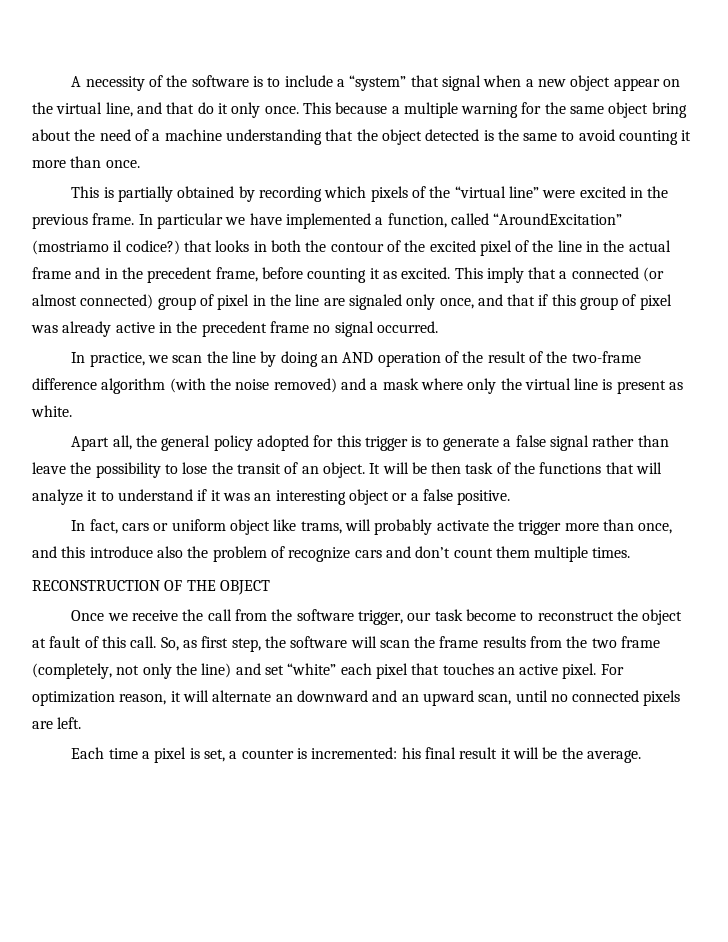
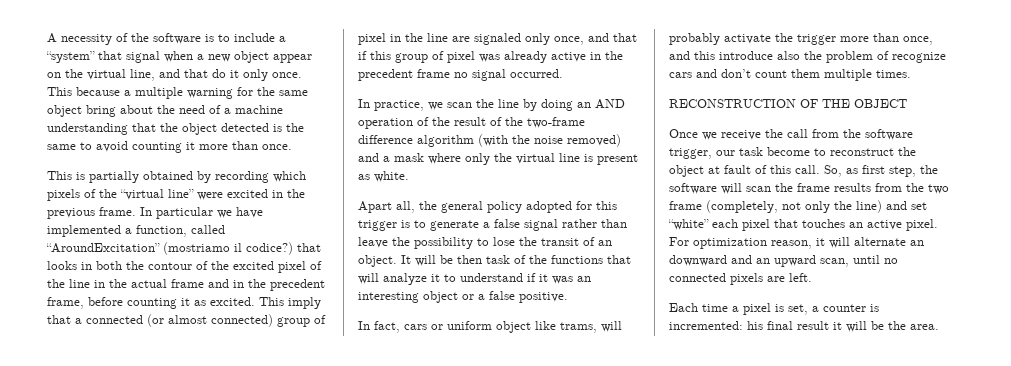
- Each time a pixel is set, a counter is incremented: his final result it will be the average.
+ Each time a pixel is set, a counter is incremented: his final result it will be the area.

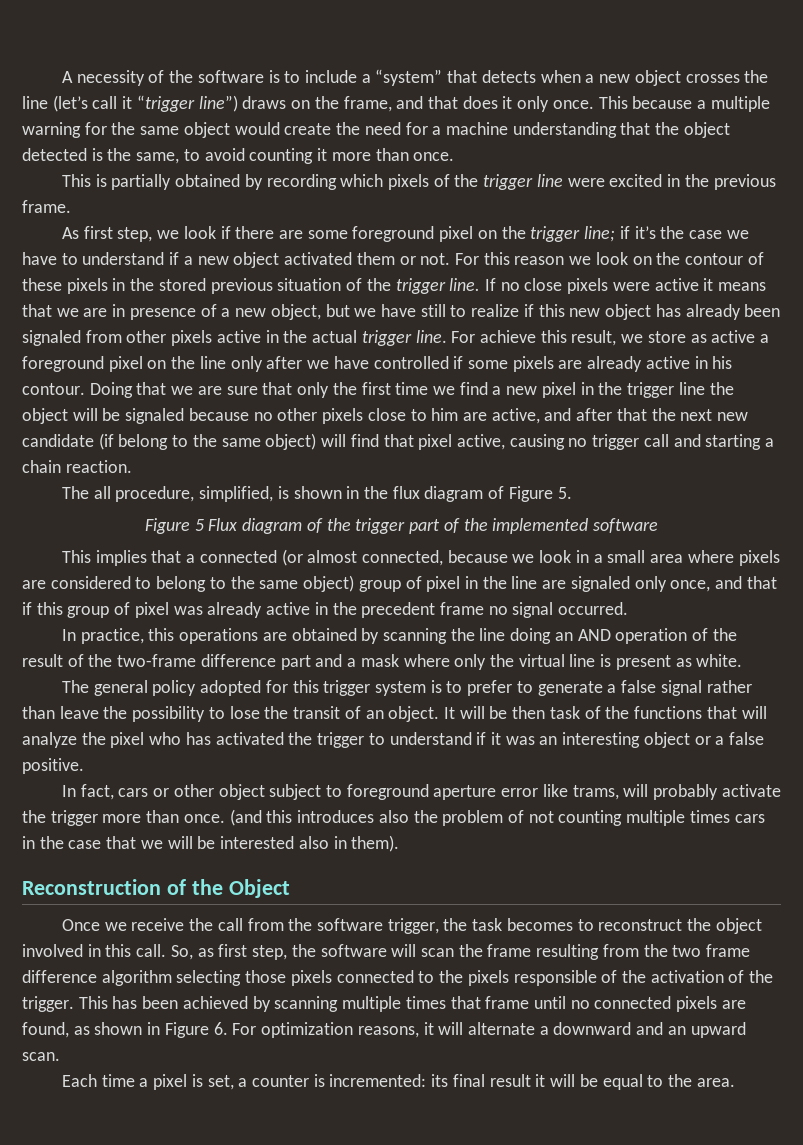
- A necessity of the software is to include a “system” that signal when a new object appear on the virtual line, and that do it only once.
+ A necessity of the software is to include a “system” that detects when a new object crosses the line (let’s call it “trigger line”) draws on the frame, and that does it only once.
- This because a multiple warning for the same object bring about the need of a machine understanding that the object detected is the same to avoid counting it more than once.
+ This because a multiple warning for the same object would create the need for a machine understanding that the object detected is the same, to avoid counting it more than once.
- This is partially obtained by recording which pixels of the “virtual line” were excited in the previous frame. In particular we have implemented a function, called “AroundExcitation” (mostriamo il codice?) that looks in both the contour of the excited pixel of the line in the actual frame and in the precedent frame, before counting it as excited. This imply that a connected (or almost connected) group of pixel in the line are signaled only once, and that if this group of pixel was already active in the precedent frame no signal occurred.
+ This is partially obtained by recording which pixels of the trigger line were excited in the previous frame.
+ As first step, we look if there are some foreground pixel on the trigger line; if it’s the case we have to understand if a new object activated them or not. For this reason we look on the contour of these pixels in the stored previous situation of the trigger line. If no close pixels were active it means that we are in presence of a new object, but we have still to realize if this new object has already been signaled from other pixels active in the actual trigger line. For achieve this result, we store as active a foreground pixel on the line only after we have controlled if some pixels are already active in his contour. Doing that we are sure that only the first time we find a new pixel in the trigger line the object will be signaled because no other pixels close to him are active, and after that the next new candidate (if belong to the same object) will find that pixel active, causing no trigger call and starting a chain reaction.
+ The all procedure, simplified, is shown in the flux diagram of Figure 5.
+ Figure 5 Flux diagram of the trigger part of the implemented software
+ This implies that a connected (or almost connected, because we look in a small area where pixels are considered to belong to the same object) group of pixel in the line are signaled only once, and that if this group of pixel was already active in the precedent frame no signal occurred.
- In practice, we scan the line by doing an AND operation of the result of the two-frame difference algorithm (with the noise removed) and a mask where only the virtual line is present as white.
+ In practice, this operations are obtained by scanning the line doing an AND operation of the result of the two-frame difference part and a mask where only the virtual line is present as white.
- Apart all, the general policy adopted for this trigger is to generate a false signal rather than leave the possibility to lose the transit of an object.
+ The general policy adopted for this trigger system is to prefer to generate a false signal rather than leave the possibility to lose the transit of an object.
- It will be then task of the functions that will analyze it to understand if it was an interesting object or a false positive.
+ It will be then task of the functions that will analyze the pixel who has activated the trigger to understand if it was an interesting object or a false positive.
- In fact, cars or uniform object like trams, will probably activate the trigger more than once, and this introduce also the problem of recognize cars and don’t count them multiple times.
- RECONSTRUCTION OF THE OBJECT
+ In fact, cars or other object subject to foreground aperture error like trams, will probably activate the trigger more than once. (and this introduces also the problem of not counting multiple times cars in the case that we will be interested also in them).
+ Reconstruction of the Object
- Once we receive the call from the software trigger, our task become to reconstruct the object at fault of this call.
+ Once we receive the call from the software trigger, the task becomes to reconstruct the object involved in this call.
- So, as first step, the software will scan the frame results from the two frame (completely, not only the line) and set “white” each pixel that touches an active pixel. For optimization reason, it will alternate an downward and an upward scan, until no connected pixels are left.
+ So, as first step, the software will scan the frame resulting from the two frame difference algorithm selecting those pixels connected to the pixels responsible of the activation of the trigger. This has been achieved by scanning multiple times that frame until no connected pixels are found, as shown in Figure 6. For optimization reasons, it will alternate a downward and an upward scan.
- Each time a pixel is set, a counter is incremented: his final result it will be the area.
+ Each time a pixel is set, a counter is incremented: its final result it will be equal to the area.

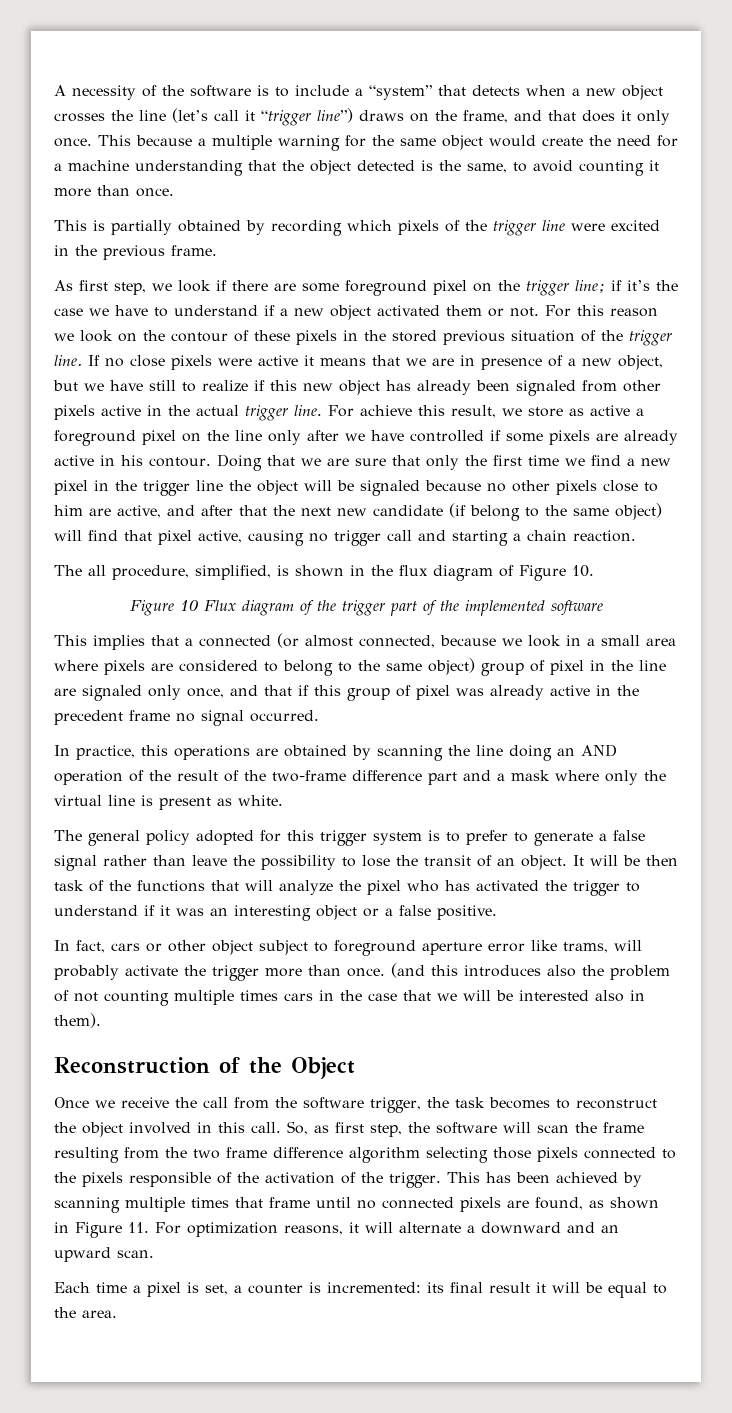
- The all procedure, simplified, is shown in the flux diagram of Figure 5.
- Figure 5 Flux diagram of the trigger part of the implemented software
+ The all procedure, simplified, is shown in the flux diagram of Figure 10.
+ Figure 10 Flux diagram of the trigger part of the implemented software
- This has been achieved by scanning multiple times that frame until no connected pixels are found, as shown in Figure 6. For optimization reasons, it will alternate a downward and an upward scan.
+ This has been achieved by scanning multiple times that frame until no connected pixels are found, as shown in Figure 11. For optimization reasons, it will alternate a downward and an upward scan.

